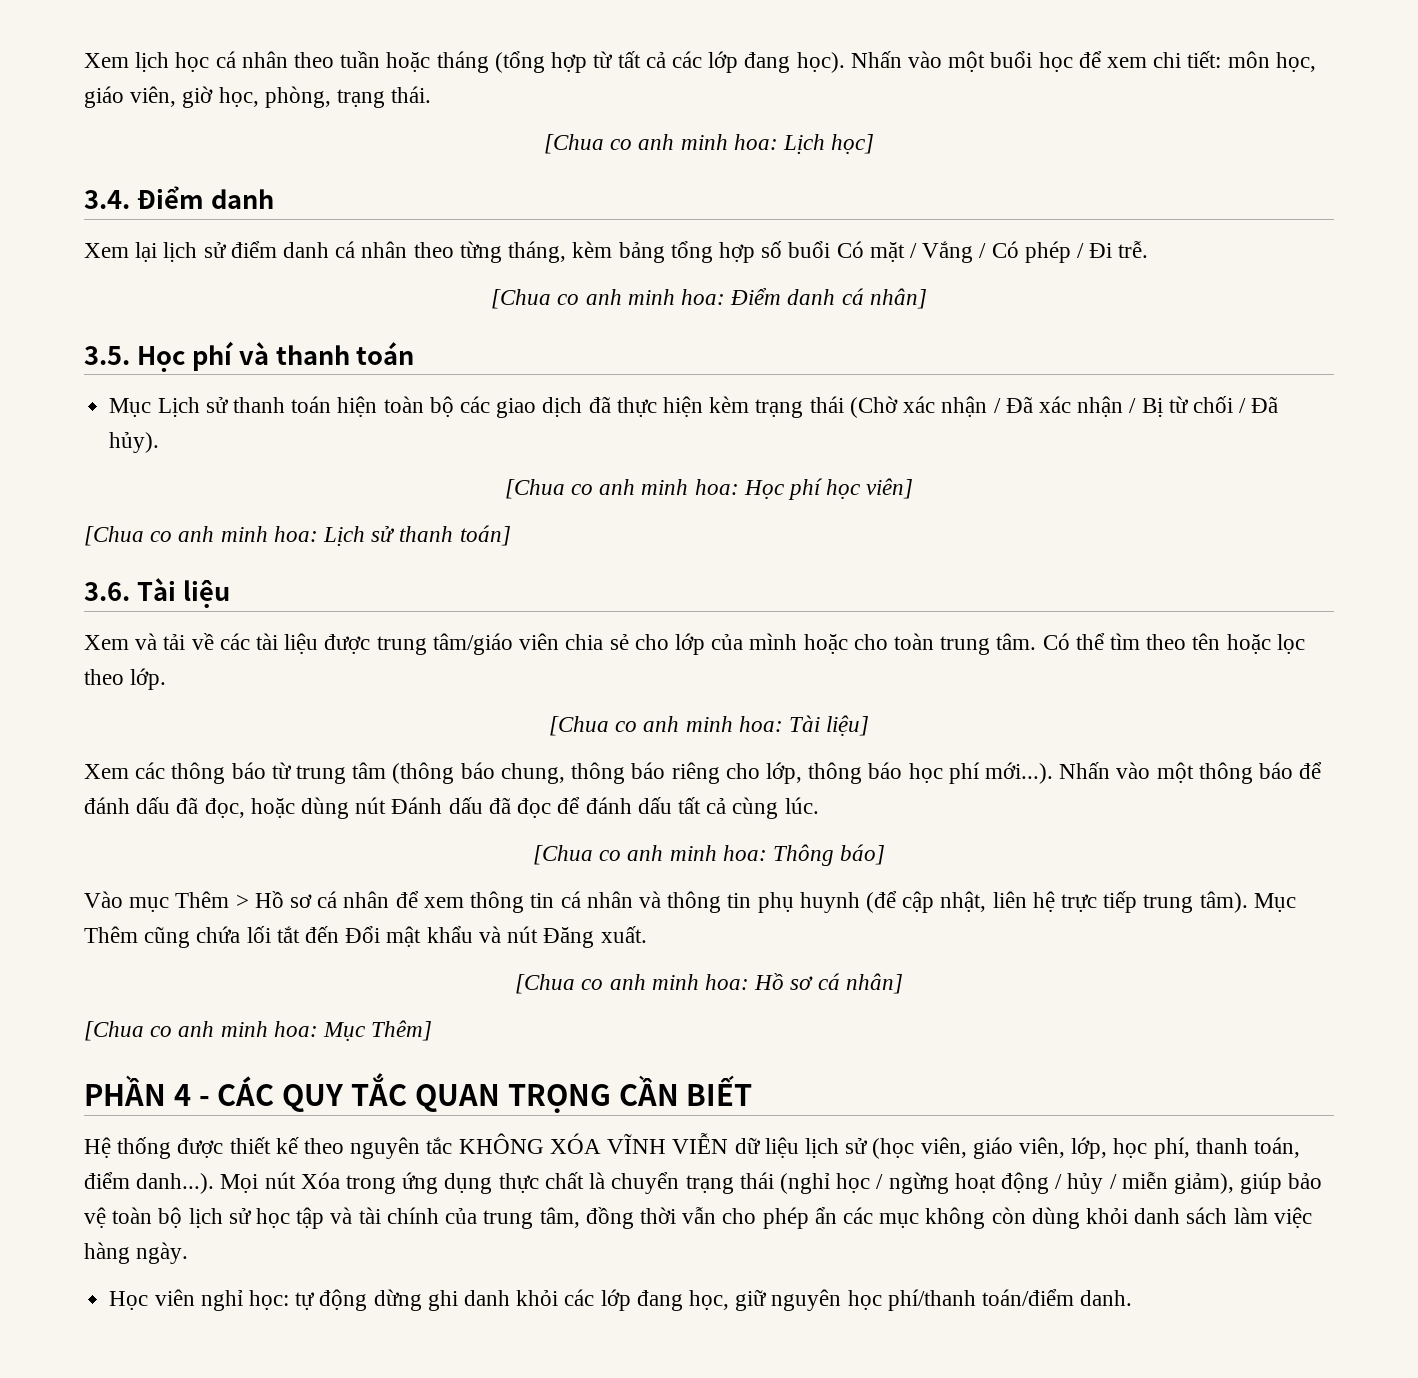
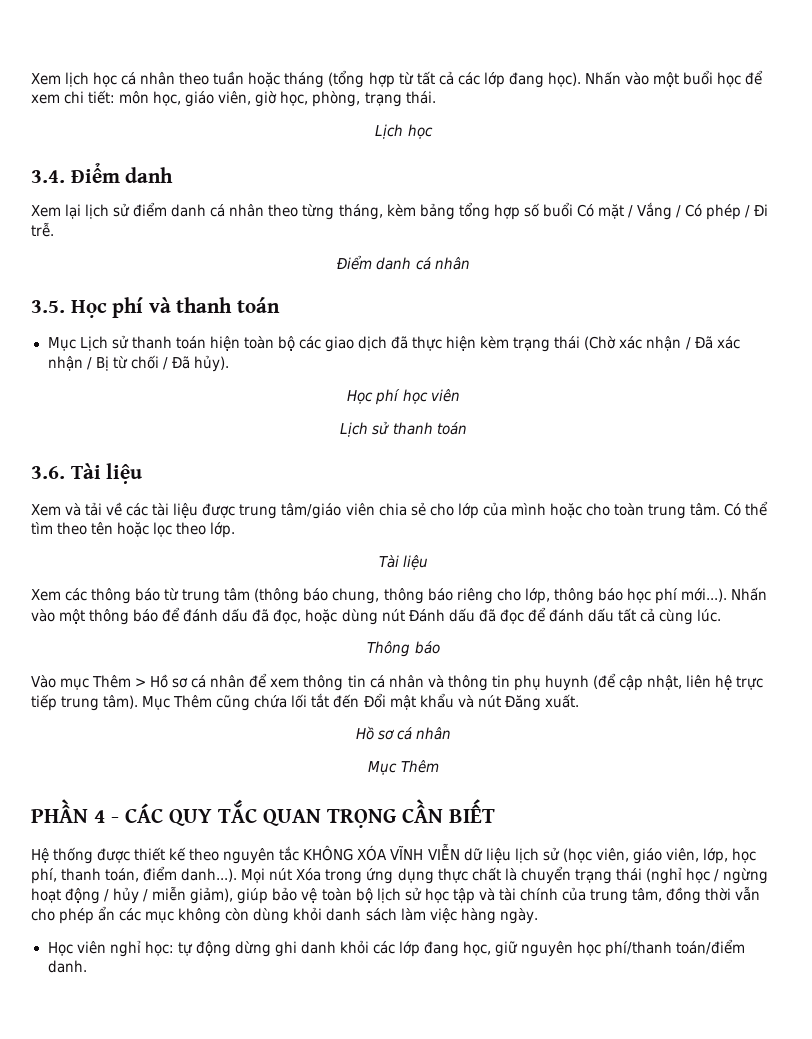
- [Chua co anh minh hoa: Lịch học]
+ Lịch học
- [Chua co anh minh hoa: Điểm danh cá nhân]
+ Điểm danh cá nhân
- [Chua co anh minh hoa: Học phí học viên]
- [Chua co anh minh hoa: Lịch sử thanh toán]
+ Học phí học viên
+ Lịch sử thanh toán
  Có thể tìm theo tên hoặc lọc theo lớp.
- [Chua co anh minh hoa: Tài liệu]
+ Tài liệu
- [Chua co anh minh hoa: Thông báo]
+ Thông báo
  Mục Thêm cũng chứa lối tắt đến Đổi mật khẩu và nút Đăng xuất.
- [Chua co anh minh hoa: Hồ sơ cá nhân]
- [Chua co anh minh hoa: Mục Thêm]
+ Hồ sơ cá nhân
+ Mục Thêm

